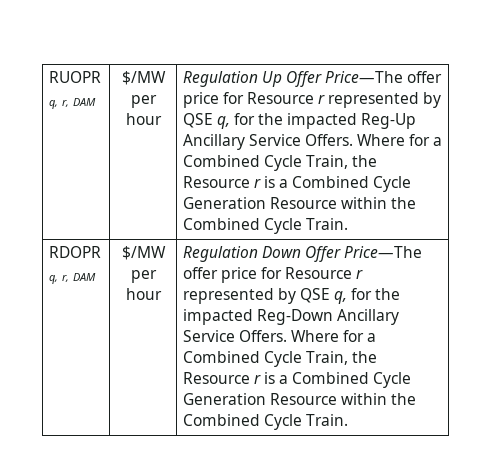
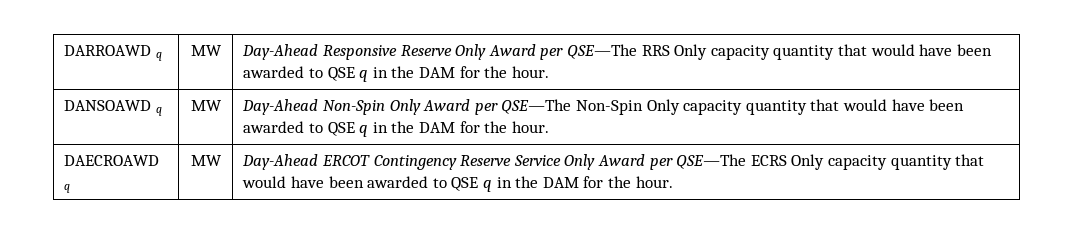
- RUOPR q, r, DAM | $/MW per hour | Regulation Up Offer Price—The offer price for Resource r represented by QSE q, for the impacted Reg-Up Ancillary Service Offers. Where for a Combined Cycle Train, the Resource r is a Combined Cycle Generation Resource within the Combined Cycle Train.
- RDOPR q, r, DAM | $/MW per hour | Regulation Down Offer Price—The offer price for Resource r represented by QSE q, for the impacted Reg-Down Ancillary Service Offers. Where for a Combined Cycle Train, the Resource r is a Combined Cycle Generation Resource within the Combined Cycle Train.
+ DARROAWD q | MW | Day-Ahead Responsive Reserve Only Award per QSE—The RRS Only capacity quantity that would have been awarded to QSE q in the DAM for the hour.
+ DANSOAWD q | MW | Day-Ahead Non-Spin Only Award per QSE—The Non-Spin Only capacity quantity that would have been awarded to QSE q in the DAM for the hour.
+ DAECROAWD q | MW | Day-Ahead ERCOT Contingency Reserve Service Only Award per QSE—The ECRS Only capacity quantity that would have been awarded to QSE q in the DAM for the hour.

